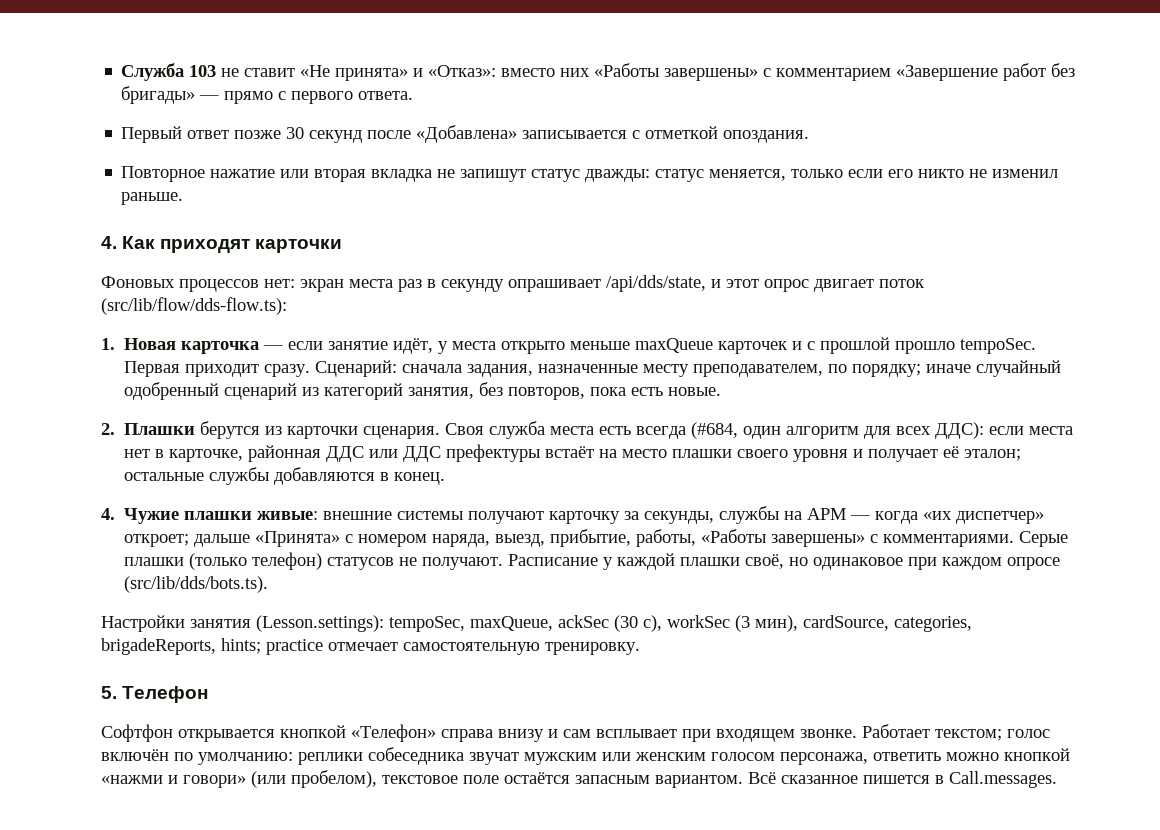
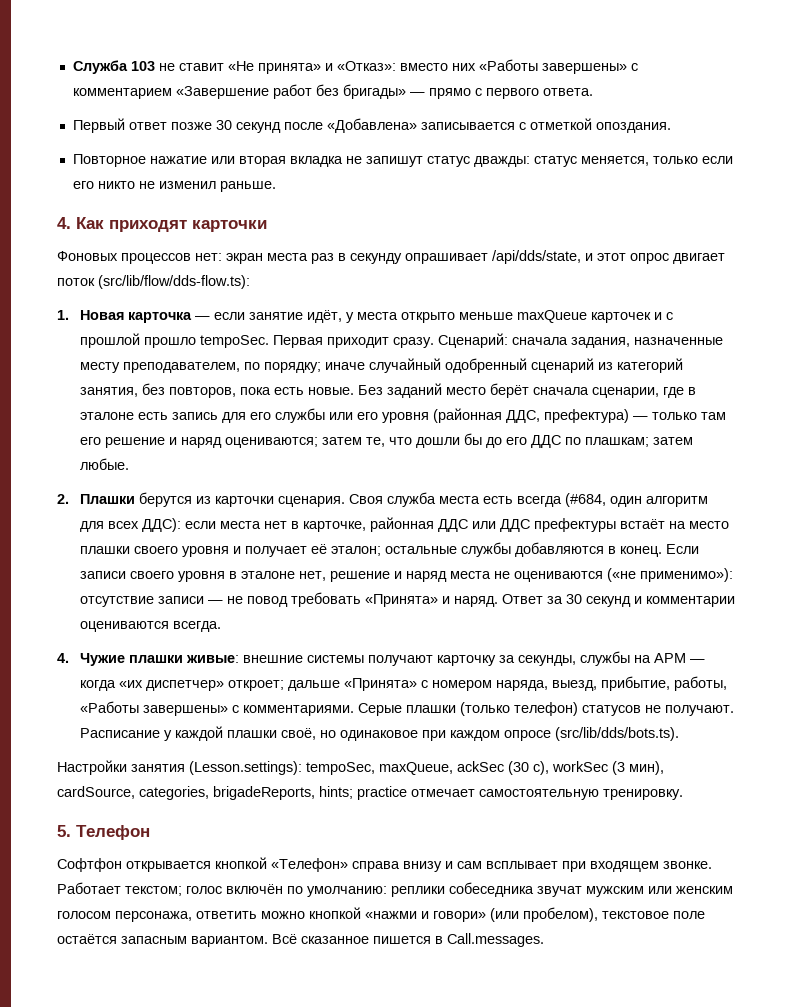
+ Без заданий место берёт сначала сценарии, где в эталоне есть запись для его службы или его уровня (районная ДДС, префектура) — только там его решение и наряд оцениваются; затем те, что дошли бы до его ДДС по плашкам; затем любые.
+ Если записи своего уровня в эталоне нет, решение и наряд места не оцениваются («не применимо»): отсутствие записи — не повод требовать «Принята» и наряд. Ответ за 30 секунд и комментарии оцениваются всегда.

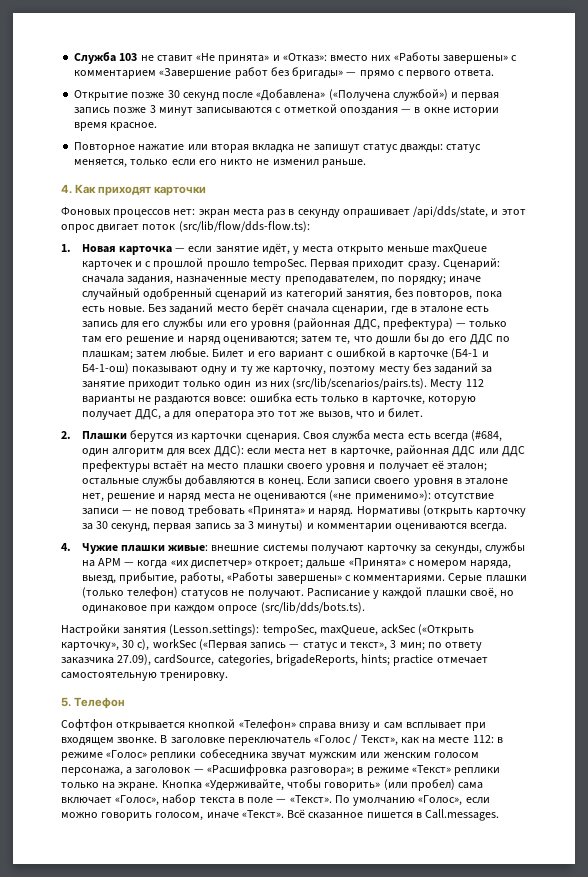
- Первый ответ позже 30 секунд после «Добавлена» записывается с отметкой опоздания.
+ Открытие позже 30 секунд после «Добавлена» («Получена службой») и первая запись позже 3 минут записываются с отметкой опоздания — в окне истории время красное.
+ Билет и его вариант с ошибкой в карточке (Б4-1 и Б4-1-ош) показывают одну и ту же карточку, поэтому месту без заданий за занятие приходит только один из них (src/lib/scenarios/pairs.ts). Месту 112 варианты не раздаются вовсе: ошибка есть только в карточке, которую получает ДДС, а для оператора это тот же вызов, что и билет.
- Ответ за 30 секунд и комментарии оцениваются всегда.
+ Нормативы (открыть карточку за 30 секунд, первая запись за 3 минуты) и комментарии оцениваются всегда.
- Настройки занятия (Lesson.settings): tempoSec, maxQueue, ackSec (30 с), workSec (3 мин), cardSource, categories, brigadeReports, hints; practice отмечает самостоятельную тренировку.
+ Настройки занятия (Lesson.settings): tempoSec, maxQueue, ackSec («Открыть карточку», 30 с), workSec («Первая запись — статус и текст», 3 мин; по ответу заказчика 27.09), cardSource, categories, brigadeReports, hints; practice отмечает самостоятельную тренировку.
- Работает текстом; голос включён по умолчанию: реплики собеседника звучат мужским или женским голосом персонажа, ответить можно кнопкой «нажми и говори» (или пробелом), текстовое поле остаётся запасным вариантом.
+ В заголовке переключатель «Голос / Текст», как на месте 112: в режиме «Голос» реплики собеседника звучат мужским или женским голосом персонажа, а заголовок — «Расшифровка разговора»; в режиме «Текст» реплики только на экране. Кнопка «Удерживайте, чтобы говорить» (или пробел) сама включает «Голос», набор текста в поле — «Текст». По умолчанию «Голос», если можно говорить голосом, иначе «Текст».

